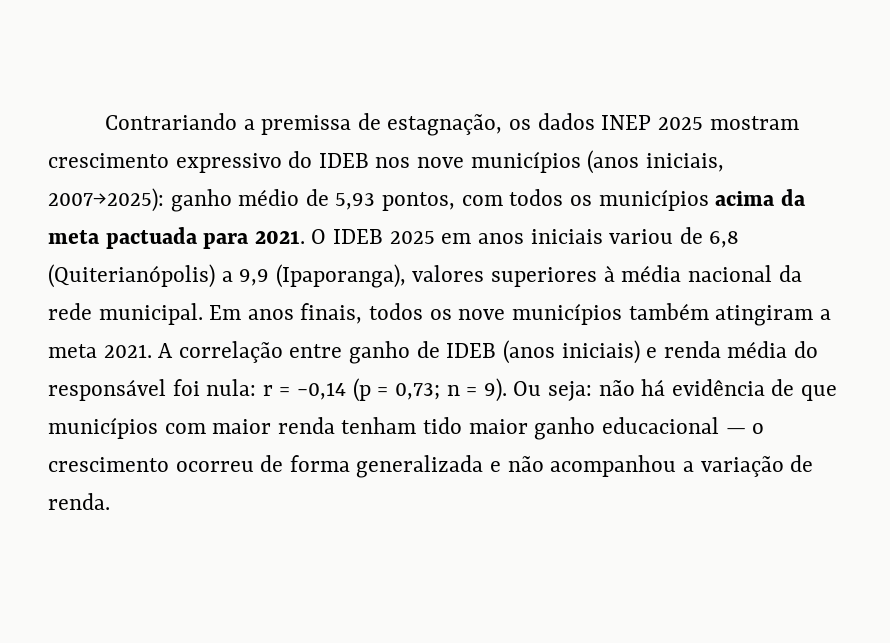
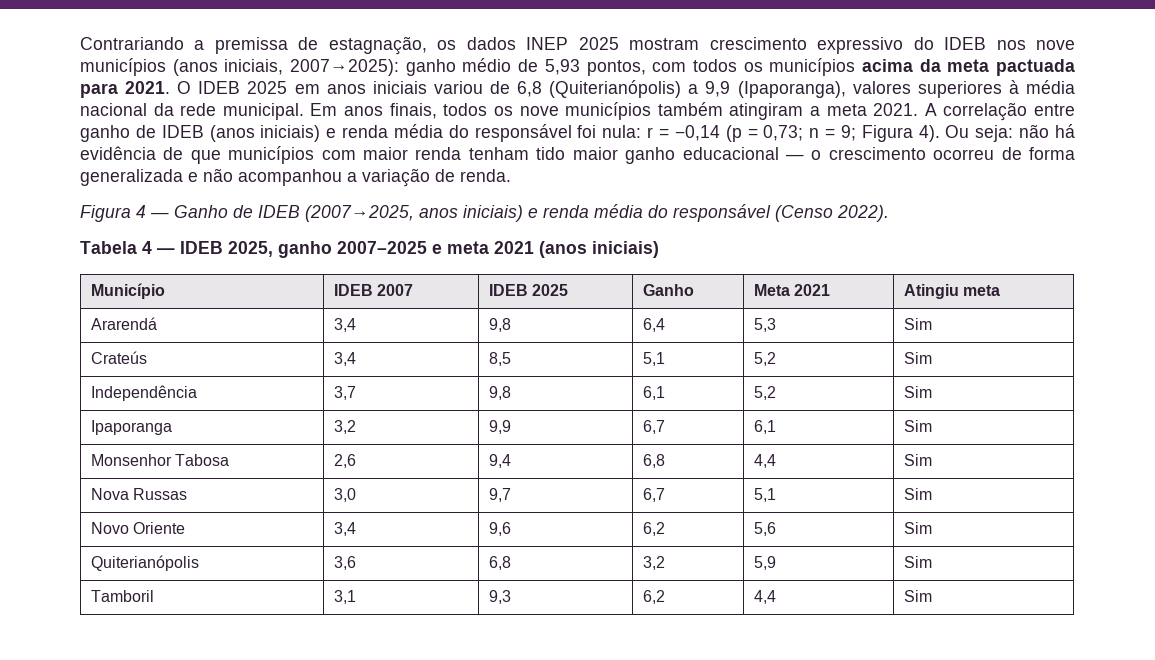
- A correlação entre ganho de IDEB (anos iniciais) e renda média do responsável foi nula: r = −0,14 (p = 0,73; n = 9).
+ A correlação entre ganho de IDEB (anos iniciais) e renda média do responsável foi nula: r = −0,14 (p = 0,73; n = 9; Figura 4).
+ Figura 4 — Ganho de IDEB (2007→2025, anos iniciais) e renda média do responsável (Censo 2022).
+ Tabela 4 — IDEB 2025, ganho 2007–2025 e meta 2021 (anos iniciais)
+ Município | IDEB 2007 | IDEB 2025 | Ganho | Meta 2021 | Atingiu meta
+ Ararendá | 3,4 | 9,8 | 6,4 | 5,3 | Sim
+ Crateús | 3,4 | 8,5 | 5,1 | 5,2 | Sim
+ Independência | 3,7 | 9,8 | 6,1 | 5,2 | Sim
+ Ipaporanga | 3,2 | 9,9 | 6,7 | 6,1 | Sim
+ Monsenhor Tabosa | 2,6 | 9,4 | 6,8 | 4,4 | Sim
+ Nova Russas | 3,0 | 9,7 | 6,7 | 5,1 | Sim
+ Novo Oriente | 3,4 | 9,6 | 6,2 | 5,6 | Sim
+ Quiterianópolis | 3,6 | 6,8 | 3,2 | 5,9 | Sim
+ Tamboril | 3,1 | 9,3 | 6,2 | 4,4 | Sim

